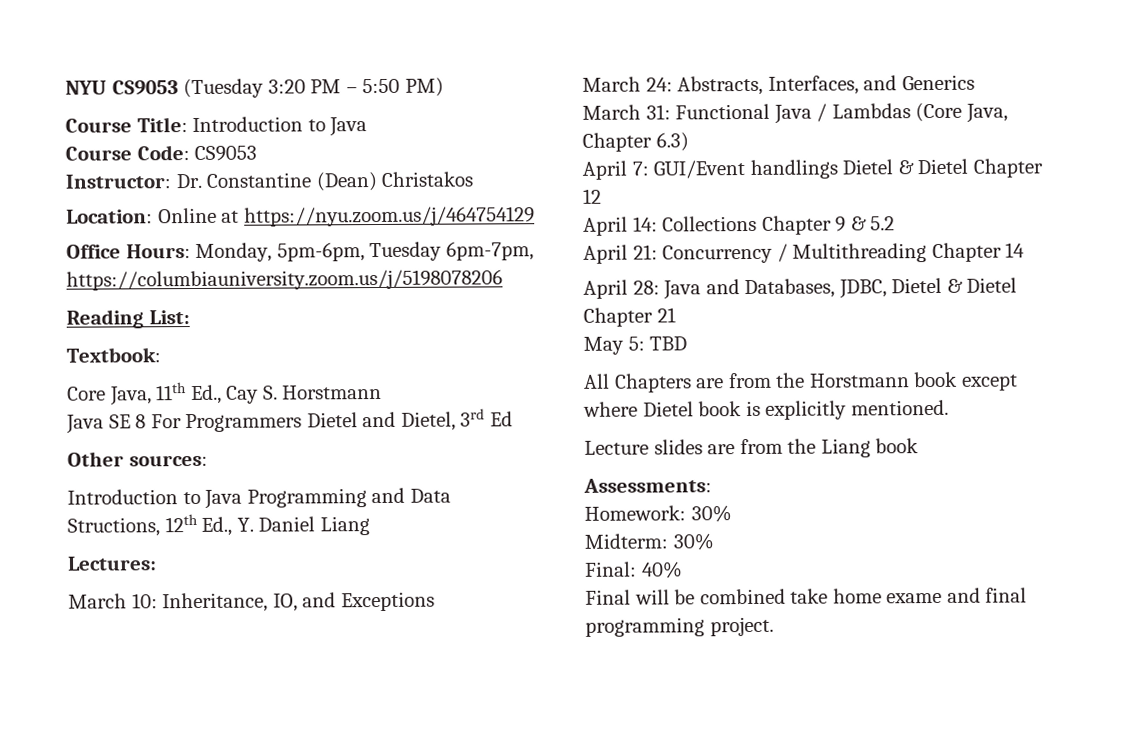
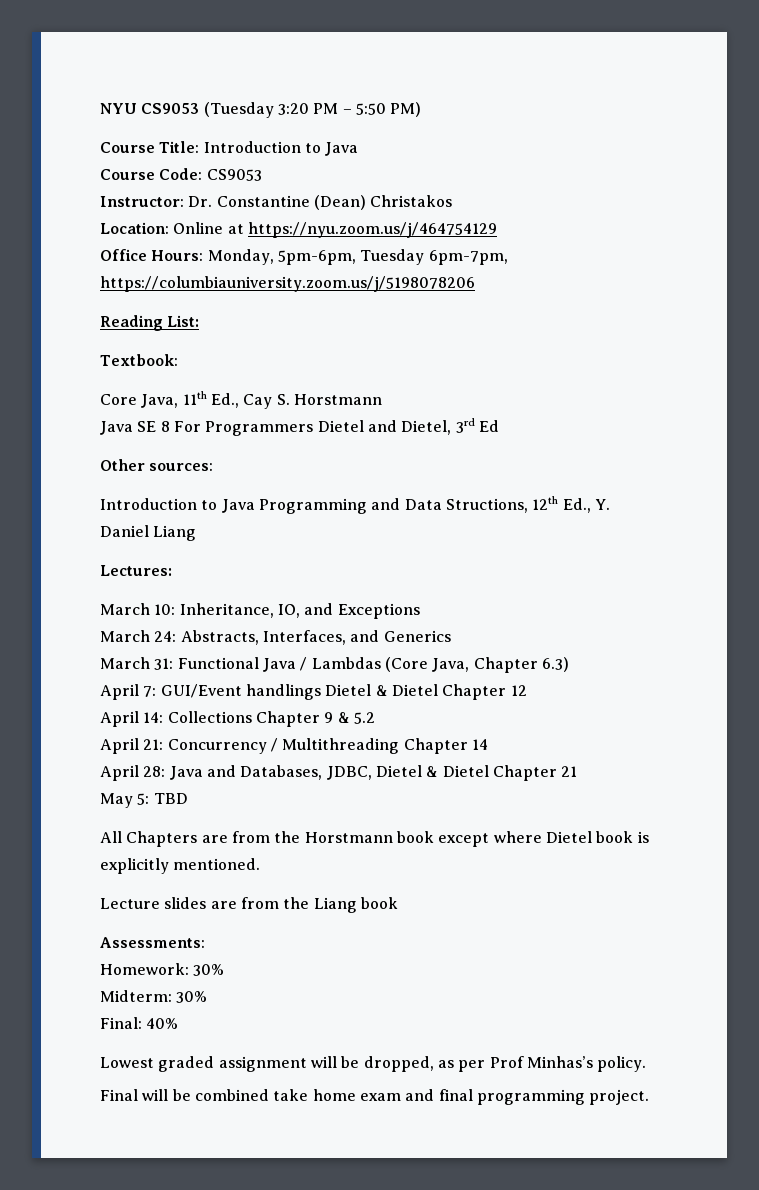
+ Lowest graded assignment will be dropped, as per Prof Minhas’s policy.
- Final will be combined take home exame and final programming project.
+ Final will be combined take home exam and final programming project.

